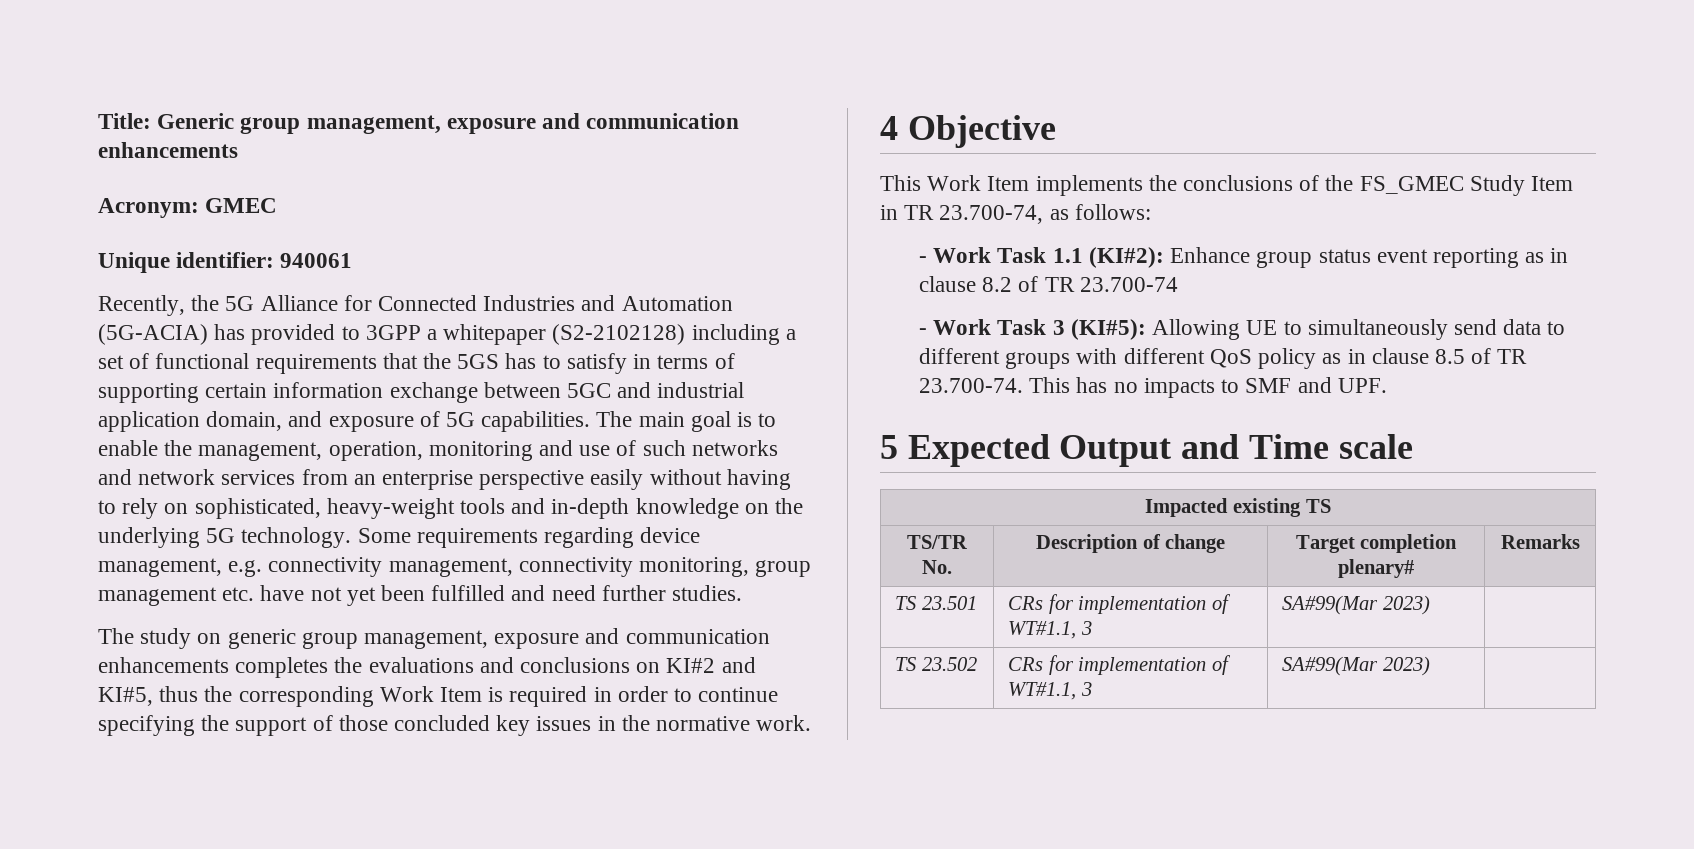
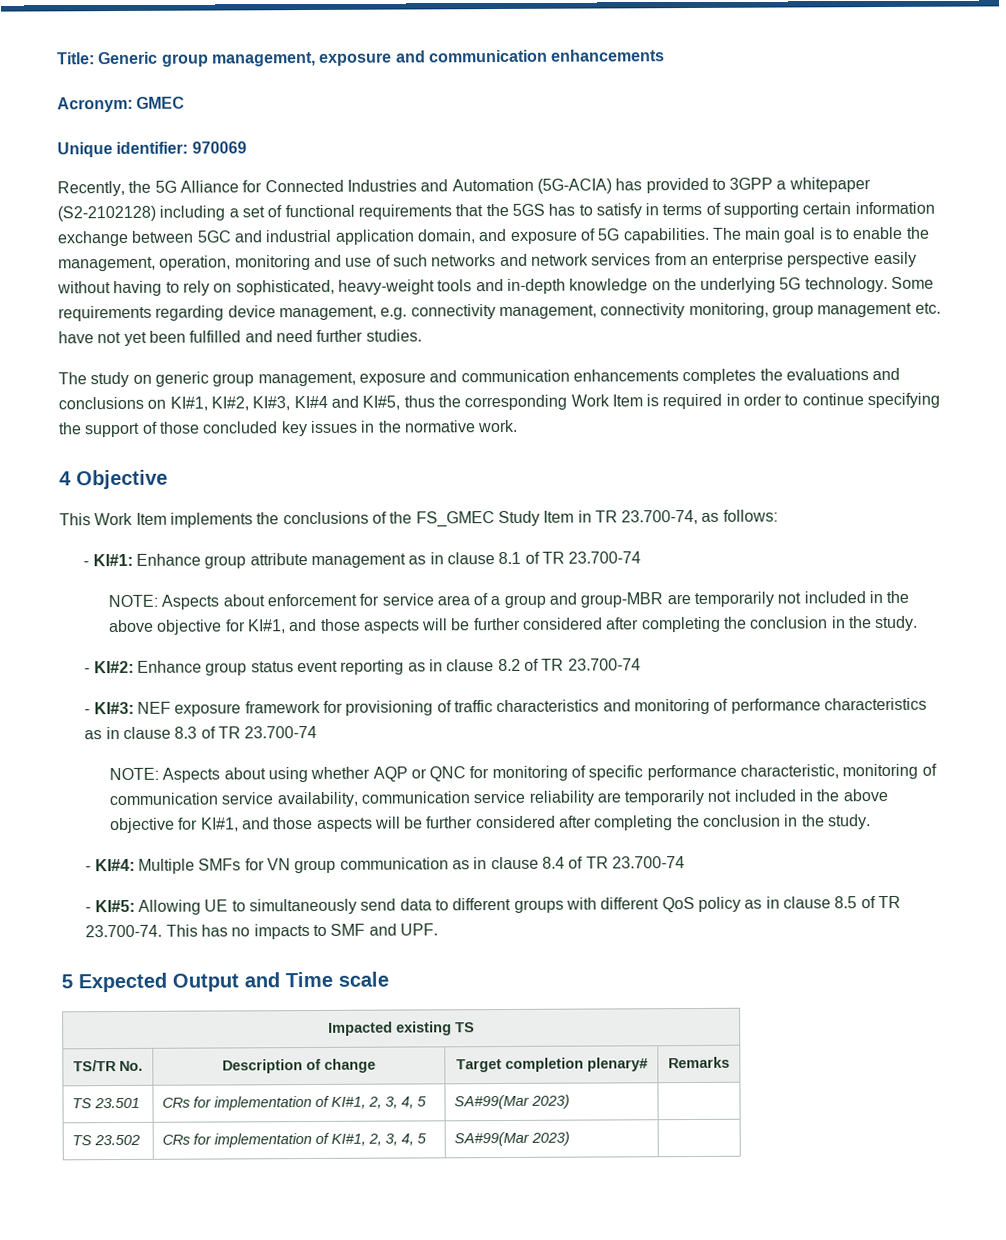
- Unique identifier: 940061
+ Unique identifier: 970069
- The study on generic group management, exposure and communication enhancements completes the evaluations and conclusions on KI#2 and KI#5, thus the corresponding Work Item is required in order to continue specifying the support of those concluded key issues in the normative work.
+ The study on generic group management, exposure and communication enhancements completes the evaluations and conclusions on KI#1, KI#2, KI#3, KI#4 and KI#5, thus the corresponding Work Item is required in order to continue specifying the support of those concluded key issues in the normative work.
- - Work Task 1.1 (KI#2): Enhance group status event reporting as in clause 8.2 of TR 23.700-74
+ - KI#1: Enhance group attribute management as in clause 8.1 of TR 23.700-74
+ NOTE: Aspects about enforcement for service area of a group and group-MBR are temporarily not included in the above objective for KI#1, and those aspects will be further considered after completing the conclusion in the study.
+ - KI#2: Enhance group status event reporting as in clause 8.2 of TR 23.700-74
- - Work Task 3 (KI#5): Allowing UE to simultaneously send data to different groups with different QoS policy as in clause 8.5 of TR 23.700-74. This has no impacts to SMF and UPF.
+ - KI#3: NEF exposure framework for provisioning of traffic characteristics and monitoring of performance characteristics as in clause 8.3 of TR 23.700-74
+ NOTE: Aspects about using whether AQP or QNC for monitoring of specific performance characteristic, monitoring of communication service availability, communication service reliability are temporarily not included in the above objective for KI#1, and those aspects will be further considered after completing the conclusion in the study.
+ - KI#4: Multiple SMFs for VN group communication as in clause 8.4 of TR 23.700-74
+ - KI#5: Allowing UE to simultaneously send data to different groups with different QoS policy as in clause 8.5 of TR 23.700-74. This has no impacts to SMF and UPF.
- TS 23.501 | CRs for implementation of WT#1.1, 3 | SA#99(Mar 2023) |
+ TS 23.501 | CRs for implementation of KI#1, 2, 3, 4, 5 | SA#99(Mar 2023) |
- TS 23.502 | CRs for implementation of WT#1.1, 3 | SA#99(Mar 2023) |
+ TS 23.502 | CRs for implementation of KI#1, 2, 3, 4, 5 | SA#99(Mar 2023) |

